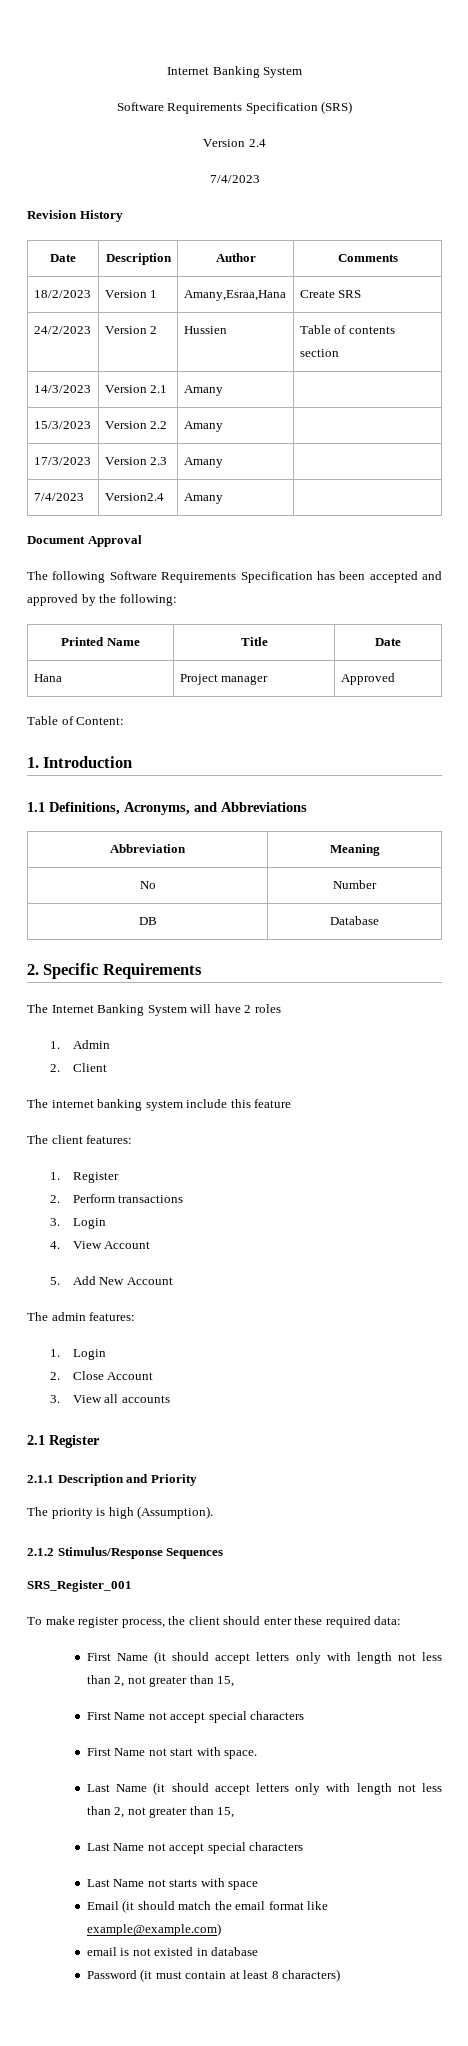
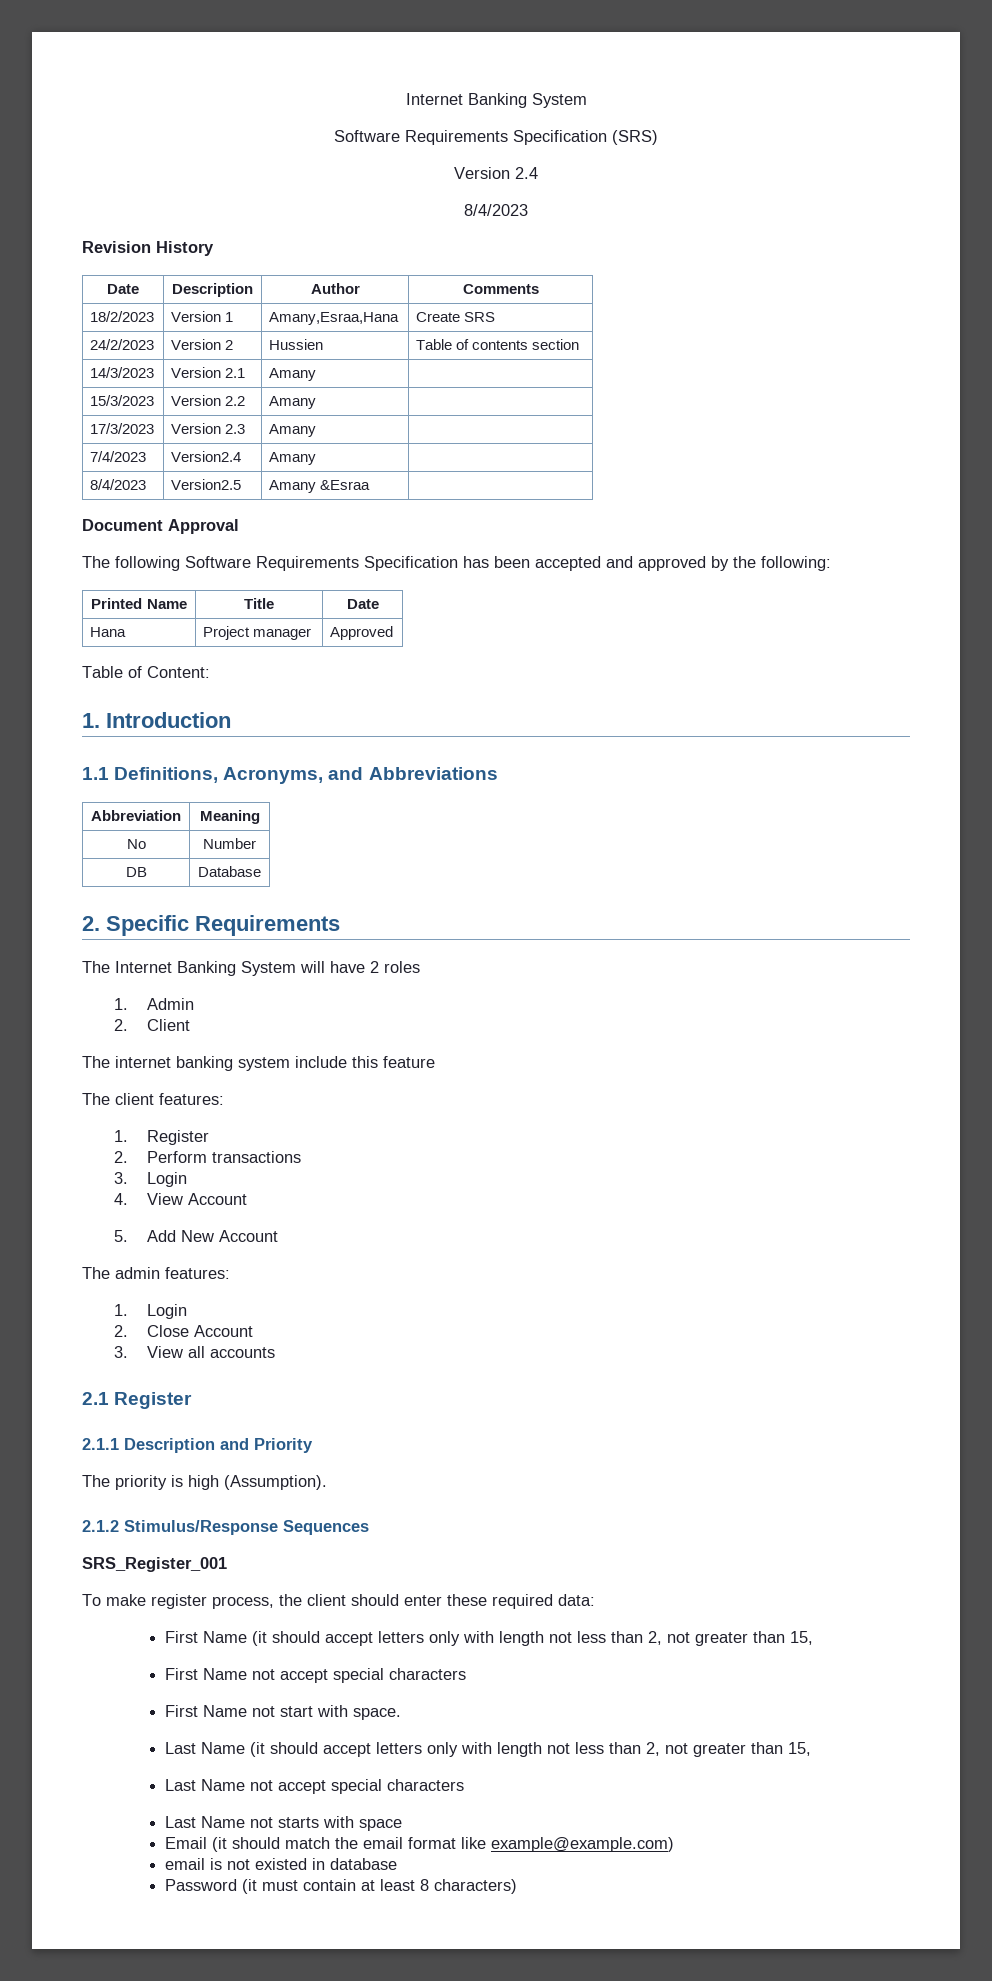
  Version 2.4
- 7/4/2023
+ 8/4/2023
+ 8/4/2023 | Version2.5 | Amany &Esraa |

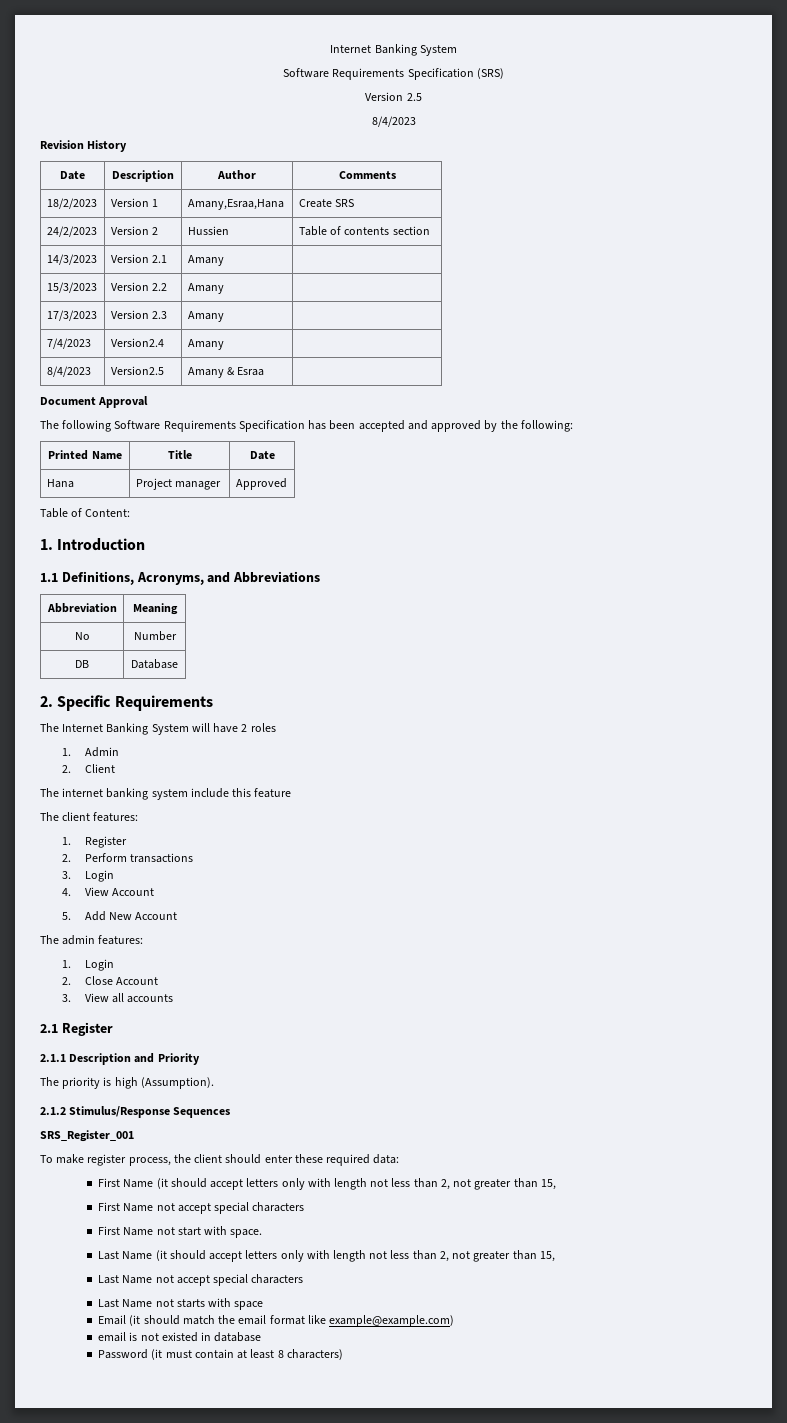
- Version 2.4
+ Version 2.5
- 8/4/2023 | Version2.5 | Amany &Esraa |
+ 8/4/2023 | Version2.5 | Amany & Esraa |

